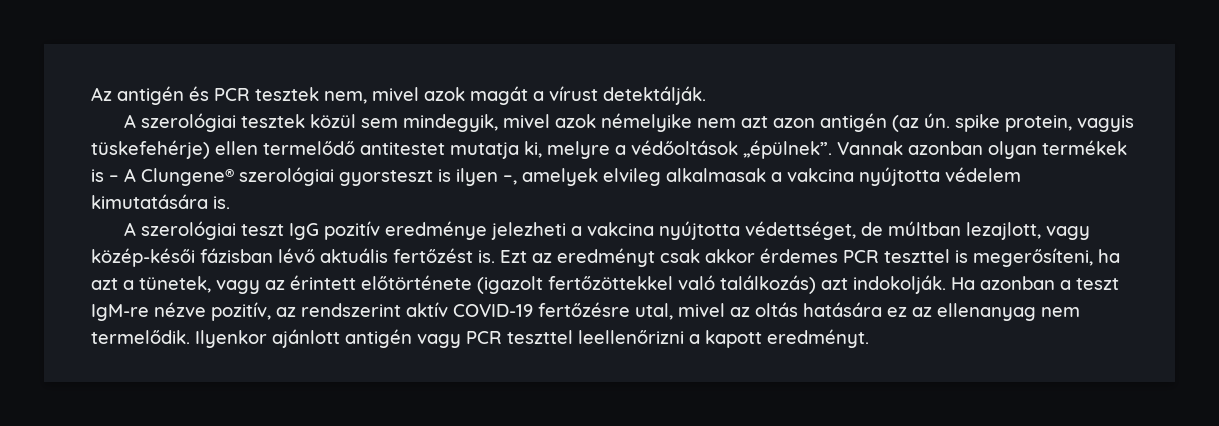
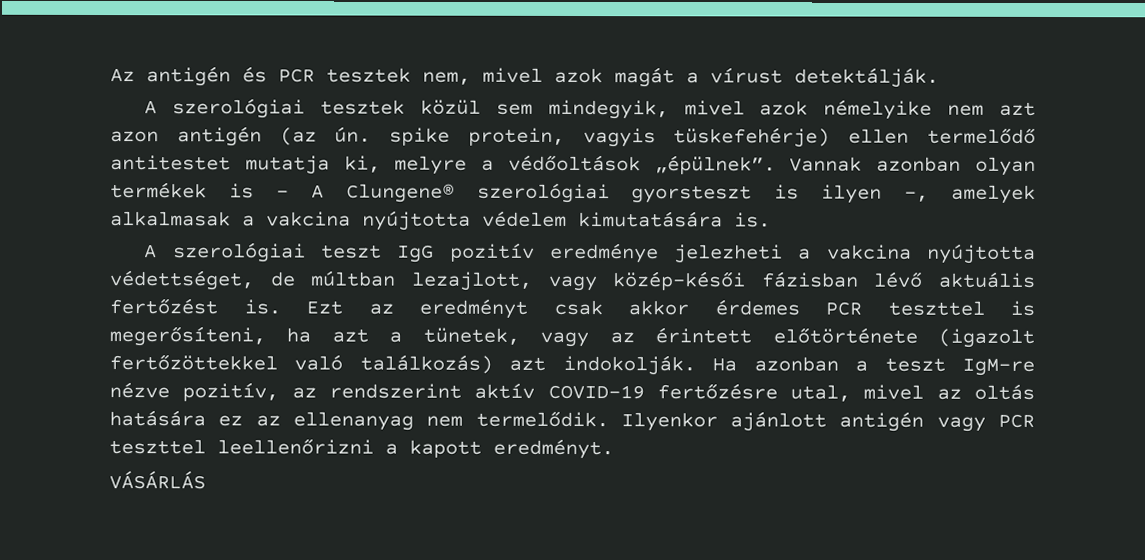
- Vannak azonban olyan termékek is – A Clungene® szerológiai gyorsteszt is ilyen –, amelyek elvileg alkalmasak a vakcina nyújtotta védelem kimutatására is.
+ Vannak azonban olyan termékek is – A Clungene® szerológiai gyorsteszt is ilyen –, amelyek alkalmasak a vakcina nyújtotta védelem kimutatására is.
+ VÁSÁRLÁS

